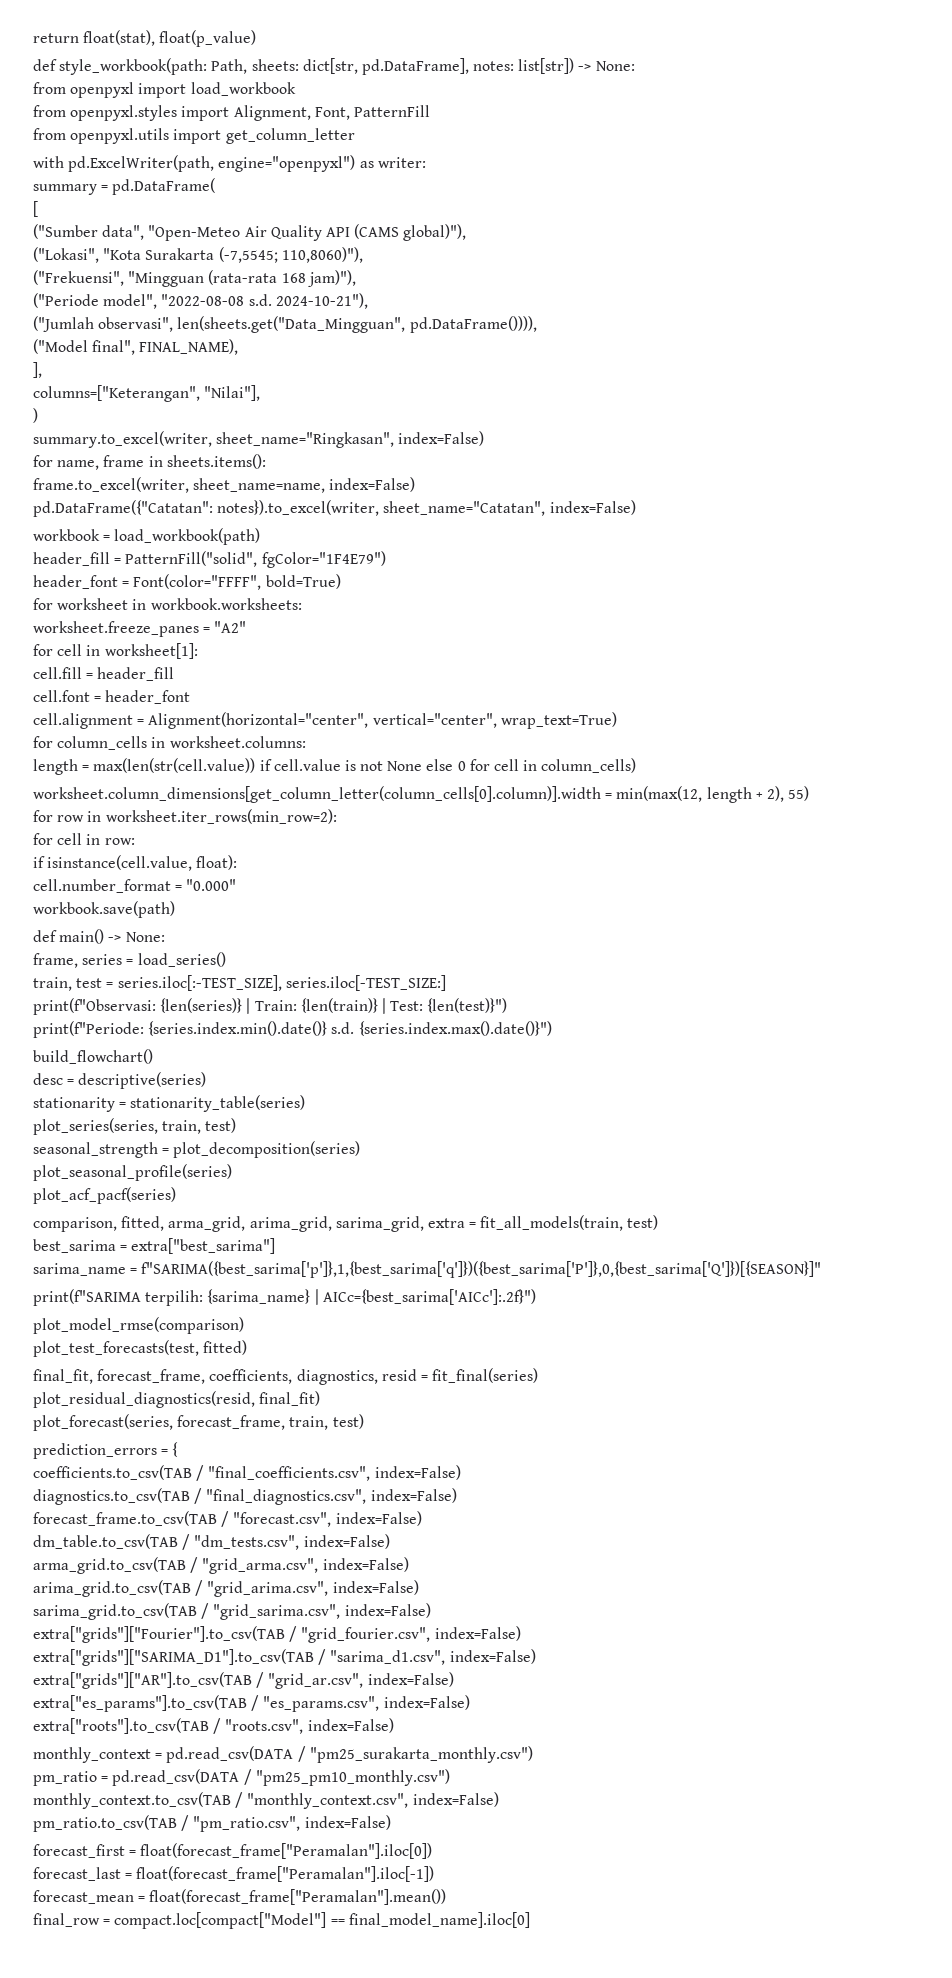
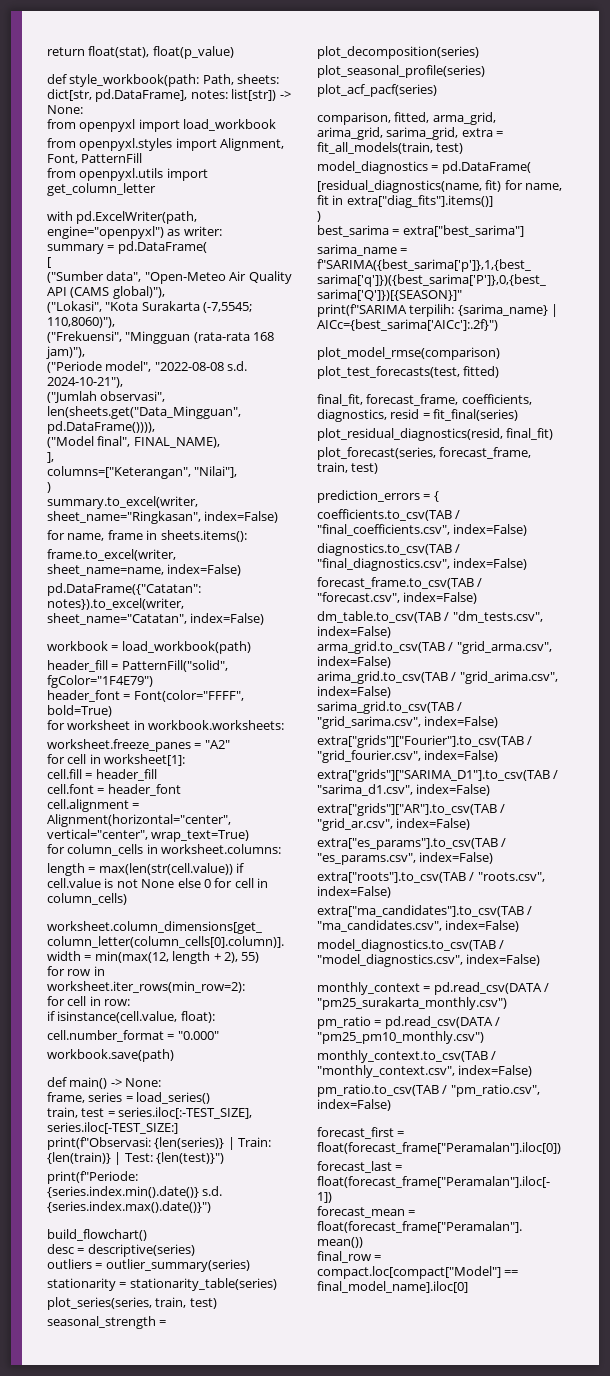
+ outliers = outlier_summary(series)
+ model_diagnostics = pd.DataFrame(
+ [residual_diagnostics(name, fit) for name, fit in extra["diag_fits"].items()]
+ )
+ extra["ma_candidates"].to_csv(TAB / "ma_candidates.csv", index=False)
+ model_diagnostics.to_csv(TAB / "model_diagnostics.csv", index=False)

